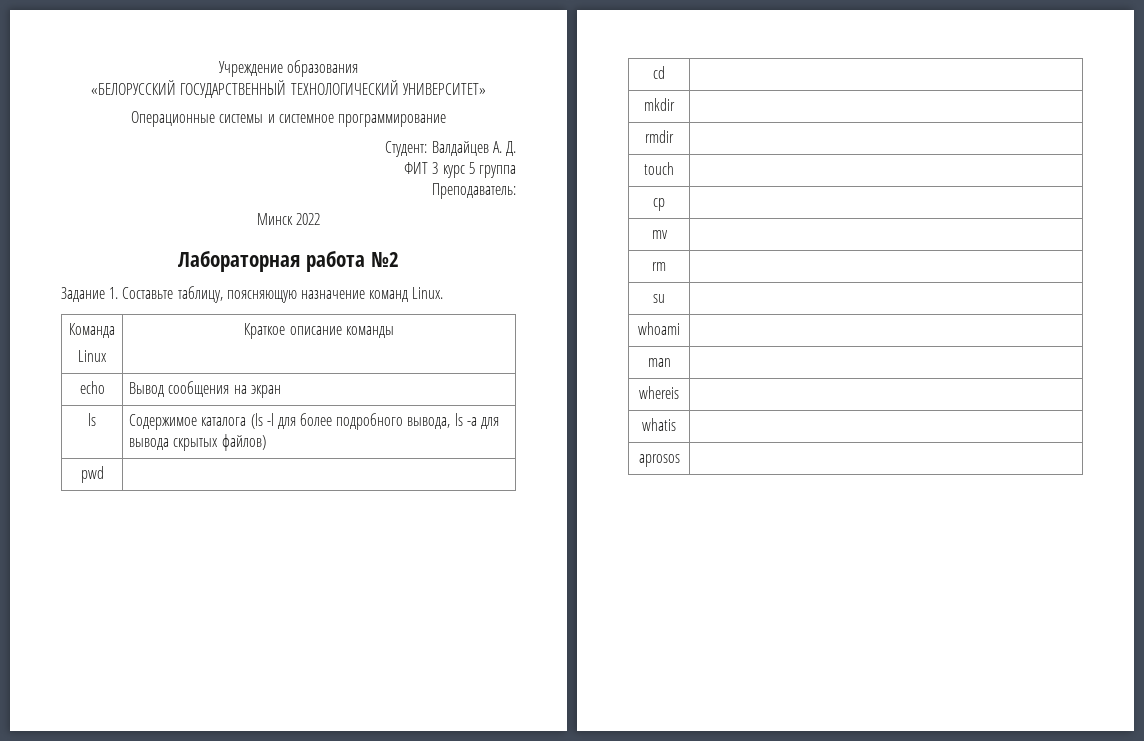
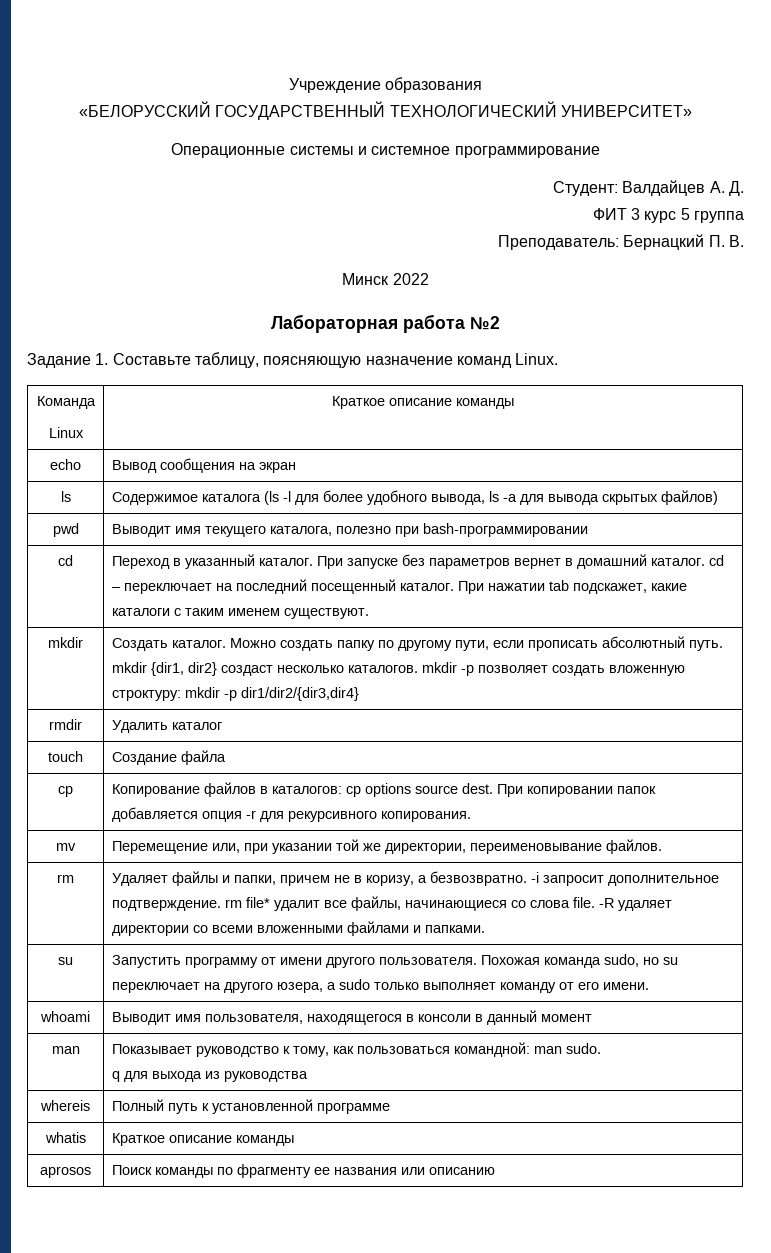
- Преподаватель:
+ Преподаватель: Бернацкий П. В.
- ls | Содержимое каталога (ls -l для более подробного вывода, ls -a для вывода скрытых файлов)
+ ls | Содержимое каталога (ls -l для более удобного вывода, ls -a для вывода скрытых файлов)
- pwd |
- cd |
- mkdir |
+ pwd | Выводит имя текущего каталога, полезно при bash-программировании
+ cd | Переход в указанный каталог. При запуске без параметров вернет в домашний каталог. cd – переключает на последний посещенный каталог. При нажатии tab подскажет, какие каталоги с таким именем существуют.
+ mkdir | Создать каталог. Можно создать папку по другому пути, если прописать абсолютный путь. mkdir {dir1, dir2} создаст несколько каталогов. mkdir -p позволяет создать вложенную строктуру: mkdir -p dir1/dir2/{dir3,dir4}
- rmdir |
+ rmdir | Удалить каталог
- touch |
+ touch | Создание файла
- cp |
- mv |
- rm |
- su |
- whoami |
- man |
- whereis |
- whatis |
- aprosos |
+ cp | Копирование файлов в каталогов: cp options source dest. При копировании папок добавляется опция -r для рекурсивного копирования.
+ mv | Перемещение или, при указании той же директории, переименовывание файлов.
+ rm | Удаляет файлы и папки, причем не в коризу, а безвозвратно. -i запросит дополнительное подтверждение. rm file* удалит все файлы, начинающиеся со слова file. -R удаляет директории со всеми вложенными файлами и папками.
+ su | Запустить программу от имени другого пользователя. Похожая команда sudo, но su переключает на другого юзера, а sudo только выполняет команду от его имени.
+ whoami | Выводит имя пользователя, находящегося в консоли в данный момент
+ man | Показывает руководство к тому, как пользоваться командной: man sudo.
+ q для выхода из руководства
+ whereis | Полный путь к установленной программе
+ whatis | Краткое описание команды
+ aprosos | Поиск команды по фрагменту ее названия или описанию

